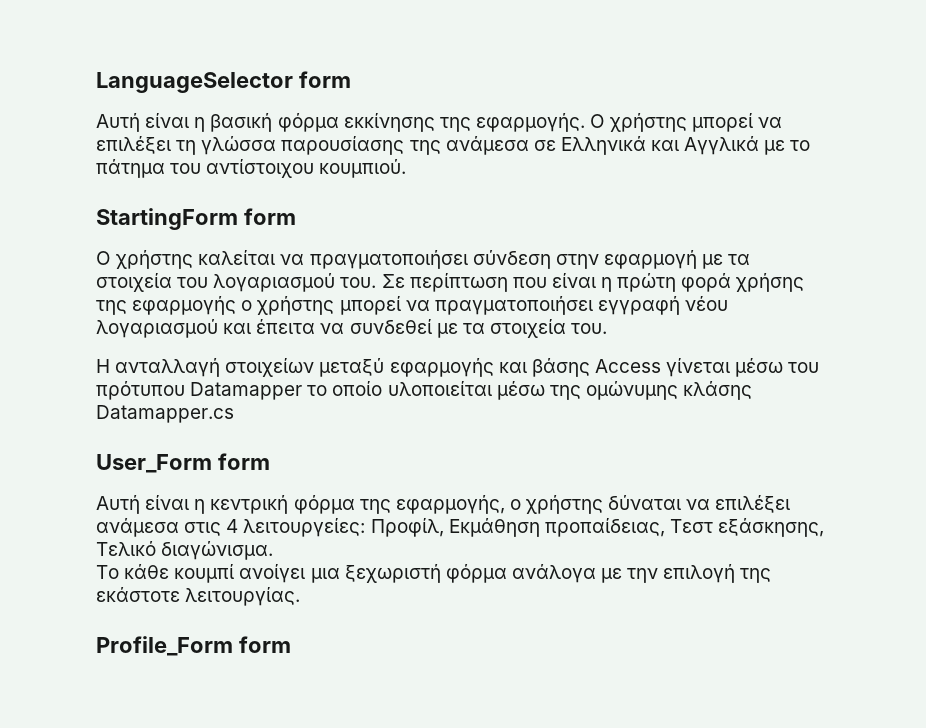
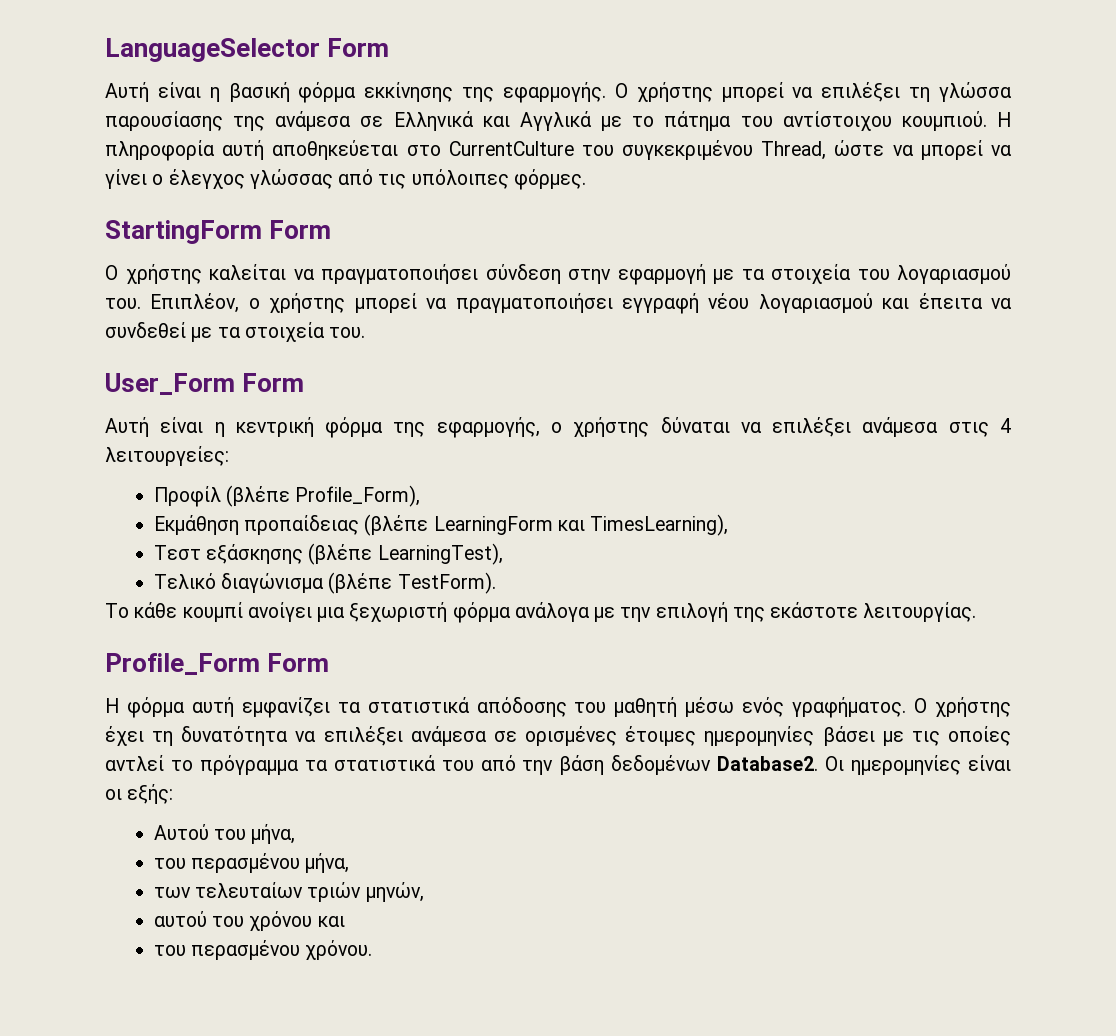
- LanguageSelector form
+ LanguageSelector Form
+ Η πληροφορία αυτή αποθηκεύεται στο CurrentCulture του συγκεκριμένου Thread, ώστε να μπορεί να γίνει ο έλεγχος γλώσσας από τις υπόλοιπες φόρμες.
- StartingForm form
+ StartingForm Form
- Σε περίπτωση που είναι η πρώτη φορά χρήσης της εφαρμογής ο χρήστης μπορεί να πραγματοποιήσει εγγραφή νέου λογαριασμού και έπειτα να συνδεθεί με τα στοιχεία του.
+ Επιπλέον, ο χρήστης μπορεί να πραγματοποιήσει εγγραφή νέου λογαριασμού και έπειτα να συνδεθεί με τα στοιχεία του.
- Η ανταλλαγή στοιχείων μεταξύ εφαρμογής και βάσης Access γίνεται μέσω του πρότυπου Datamapper το οποίο υλοποιείται μέσω της ομώνυμης κλάσης Datamapper.cs
- User_Form form
+ User_Form Form
- Αυτή είναι η κεντρική φόρμα της εφαρμογής, ο χρήστης δύναται να επιλέξει ανάμεσα στις 4 λειτουργείες: Προφίλ, Εκμάθηση προπαίδειας, Τεστ εξάσκησης, Τελικό διαγώνισμα.
+ Αυτή είναι η κεντρική φόρμα της εφαρμογής, ο χρήστης δύναται να επιλέξει ανάμεσα στις 4 λειτουργείες:
+ Προφίλ (βλέπε Profile_Form),
+ Εκμάθηση προπαίδειας (βλέπε LearningForm και TimesLearning),
+ Τεστ εξάσκησης (βλέπε LearningTest),
+ Τελικό διαγώνισμα (βλέπε TestForm).
- Profile_Form form
+ Profile_Form Form
+ Η φόρμα αυτή εμφανίζει τα στατιστικά απόδοσης του μαθητή μέσω ενός γραφήματος. Ο χρήστης έχει τη δυνατότητα να επιλέξει ανάμεσα σε ορισμένες έτοιμες ημερομηνίες βάσει με τις οποίες αντλεί το πρόγραμμα τα στατιστικά του από την βάση δεδομένων Database2. Οι ημερομηνίες είναι οι εξής:
+ Αυτού του μήνα,
+ του περασμένου μήνα,
+ των τελευταίων τριών μηνών,
+ αυτού του χρόνου και
+ του περασμένου χρόνου.

